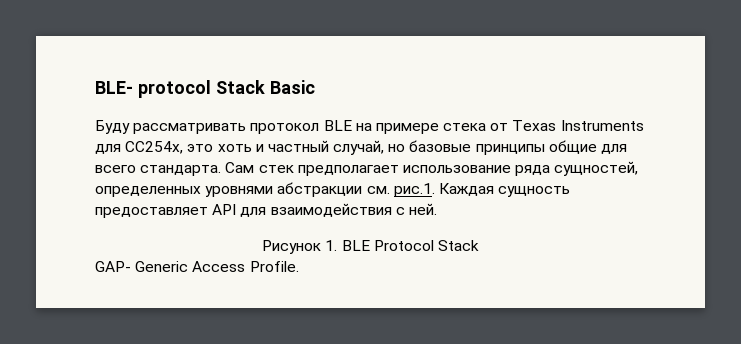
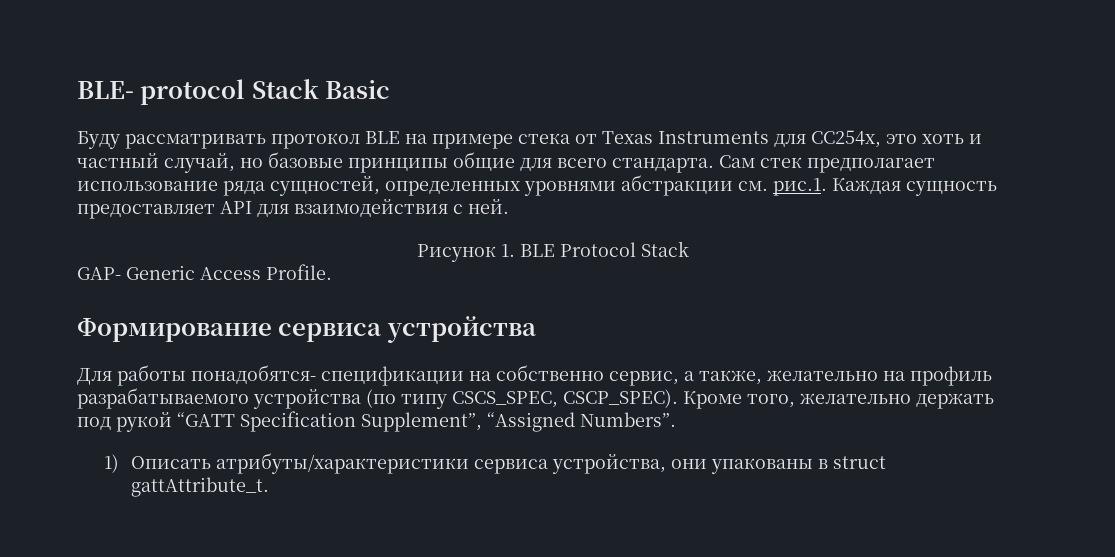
+ Формирование сервиса устройства
+ Для работы понадобятся- спецификации на собственно сервис, а также, желательно на профиль разрабатываемого устройства (по типу CSCS_SPEC, CSCP_SPEC). Кроме того, желательно держать под рукой “GATT Specification Supplement”, “Assigned Numbers”.
+ 1) Описать атрибуты/характеристики сервиса устройства, они упакованы в struct gattAttribute_t.

